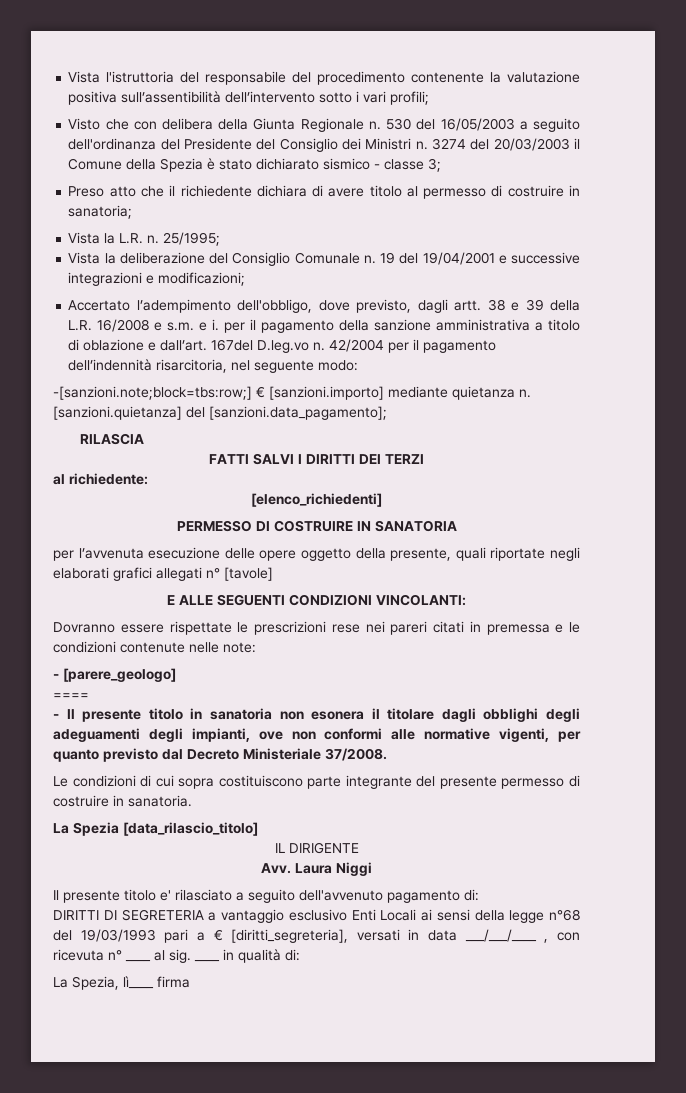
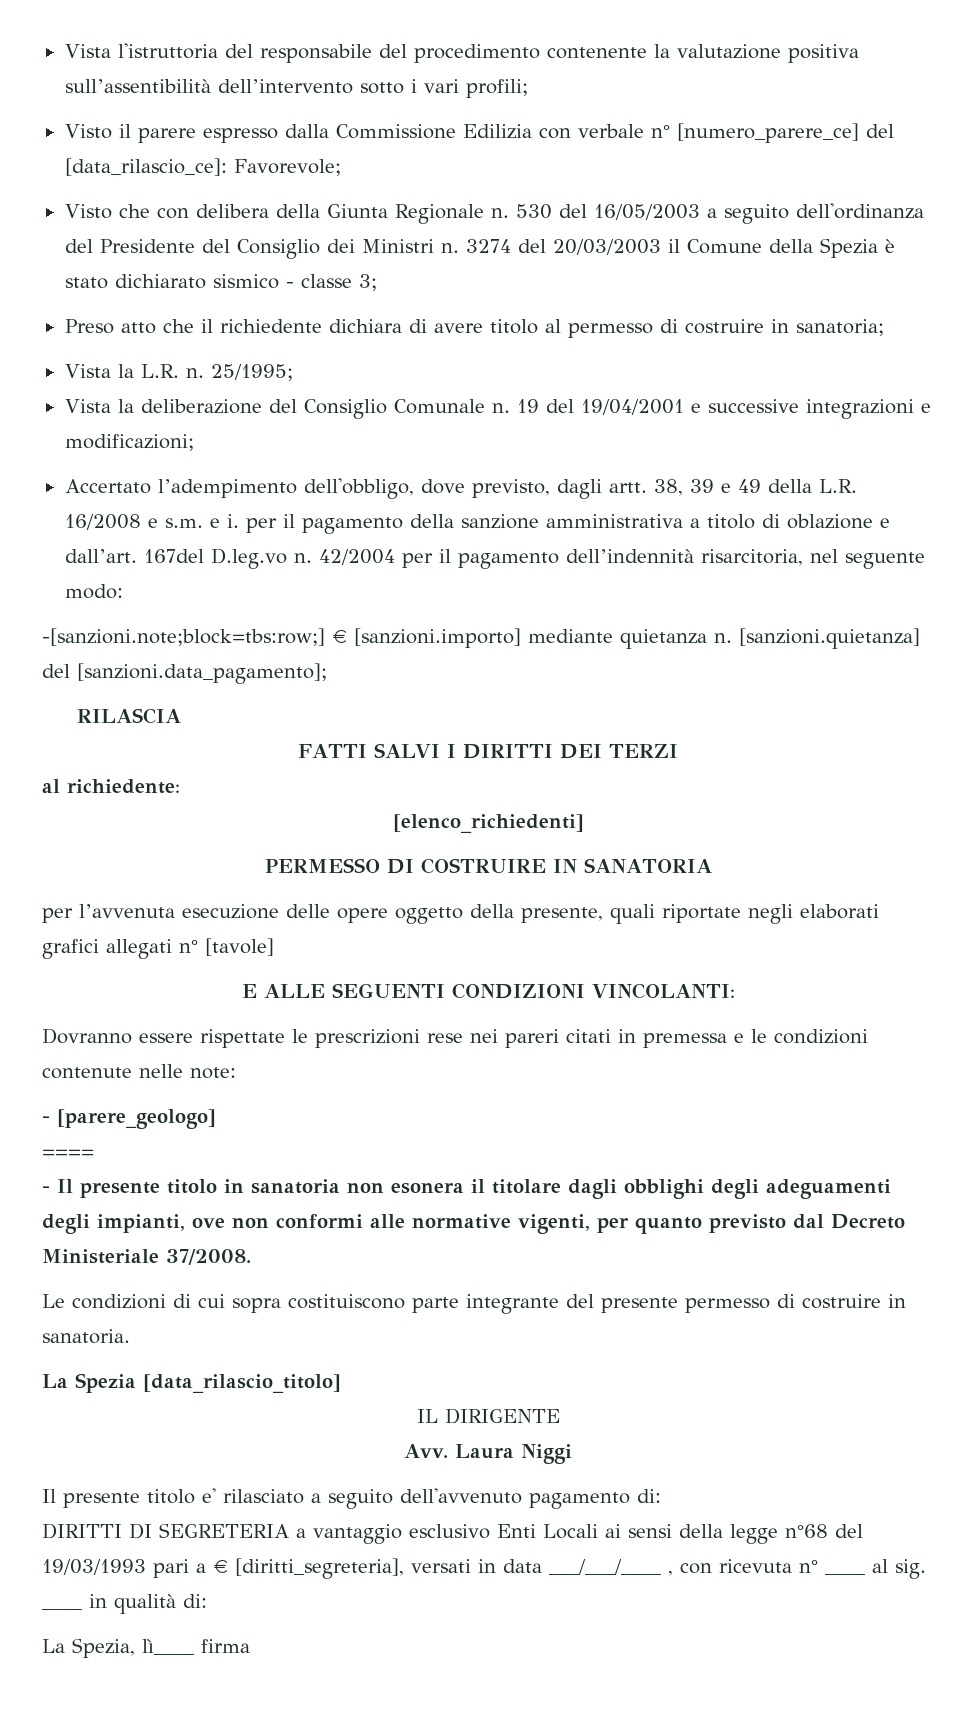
+ Visto il parere espresso dalla Commissione Edilizia con verbale n° [numero_parere_ce] del [data_rilascio_ce]: Favorevole;
- 38 e 39 della L.R. 16/2008 e s.m. e i. per il pagamento della sanzione amministrativa a titolo di oblazione e dall’art.
+ 38, 39 e 49 della L.R. 16/2008 e s.m. e i. per il pagamento della sanzione amministrativa a titolo di oblazione e dall’art.

